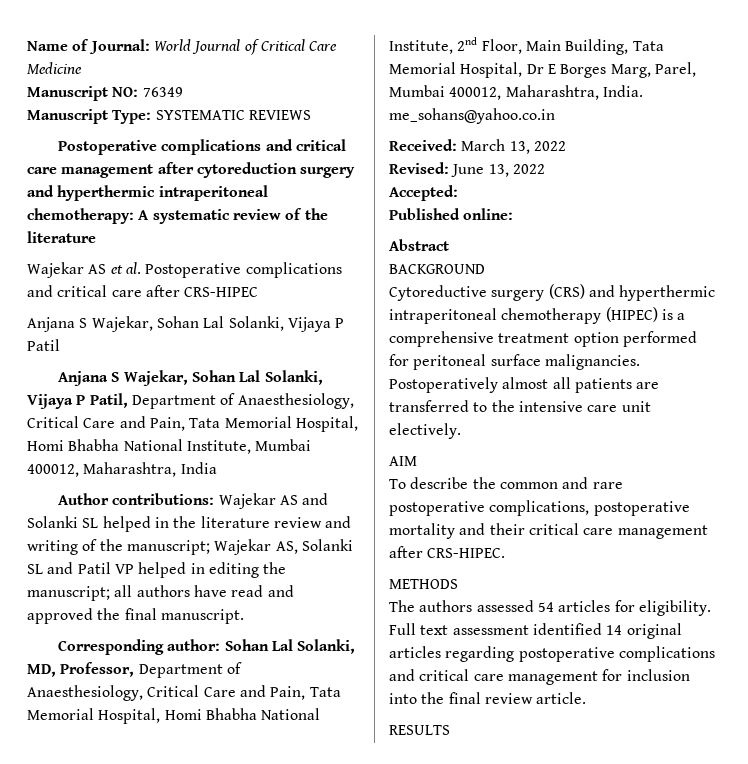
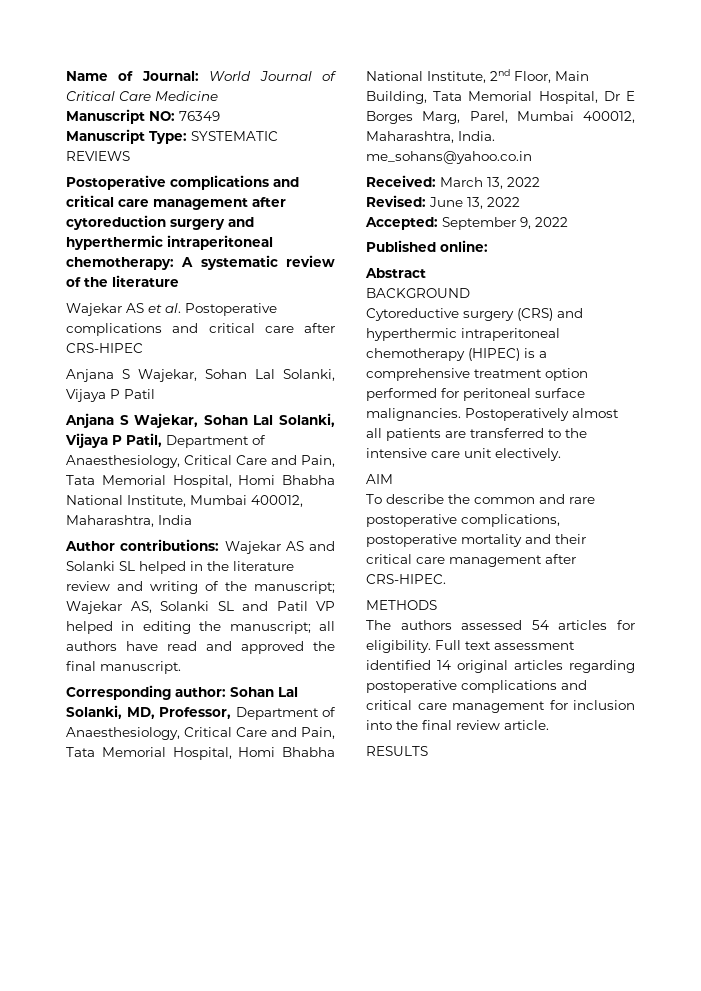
- Accepted:
+ Accepted: September 9, 2022

